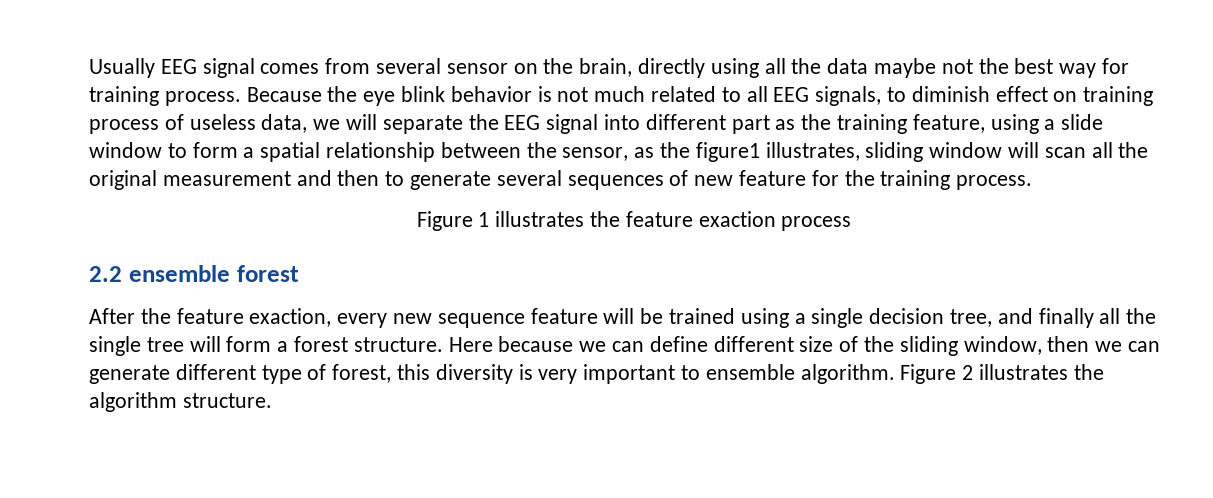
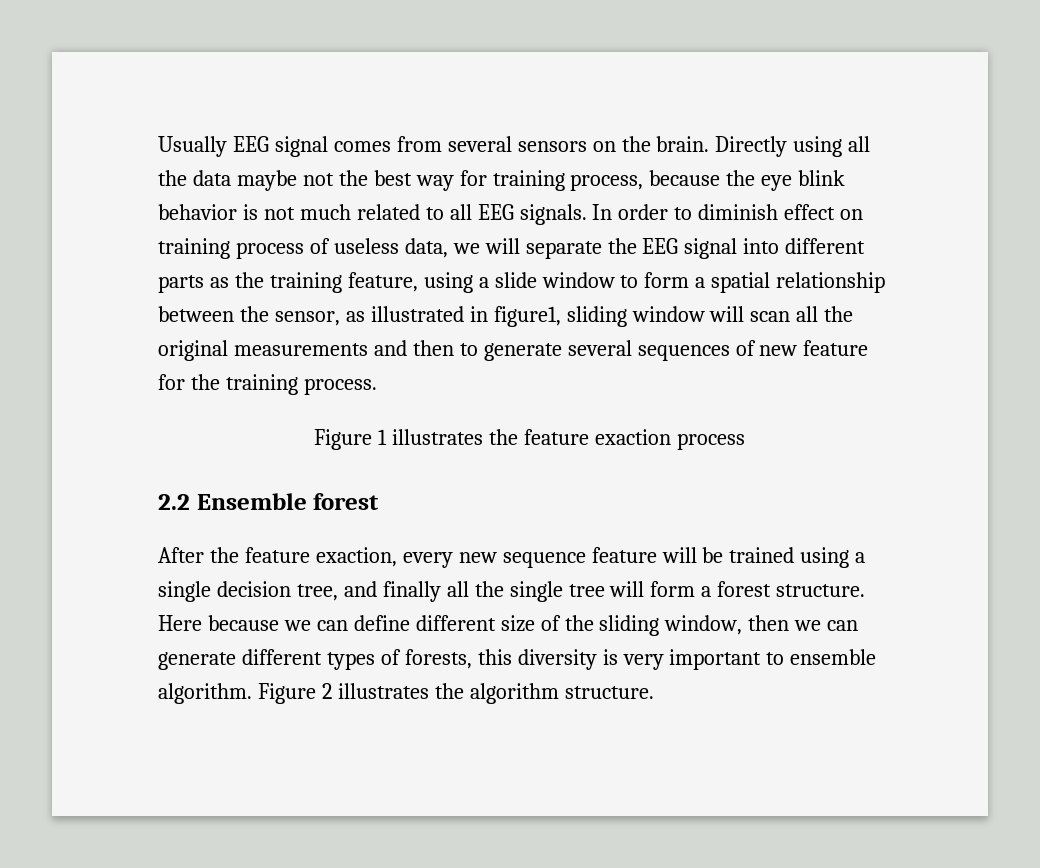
- Usually EEG signal comes from several sensor on the brain, directly using all the data maybe not the best way for training process. Because the eye blink behavior is not much related to all EEG signals, to diminish effect on training process of useless data, we will separate the EEG signal into different part as the training feature, using a slide window to form a spatial relationship between the sensor, as the figure1 illustrates, sliding window will scan all the original measurement and then to generate several sequences of new feature for the training process.
+ Usually EEG signal comes from several sensors on the brain. Directly using all the data maybe not the best way for training process, because the eye blink behavior is not much related to all EEG signals. In order to diminish effect on training process of useless data, we will separate the EEG signal into different parts as the training feature, using a slide window to form a spatial relationship between the sensor, as illustrated in figure1, sliding window will scan all the original measurements and then to generate several sequences of new feature for the training process.
- 2.2 ensemble forest
+ 2.2 Ensemble forest
- Here because we can define different size of the sliding window, then we can generate different type of forest, this diversity is very important to ensemble algorithm.
+ Here because we can define different size of the sliding window, then we can generate different types of forests, this diversity is very important to ensemble algorithm.

